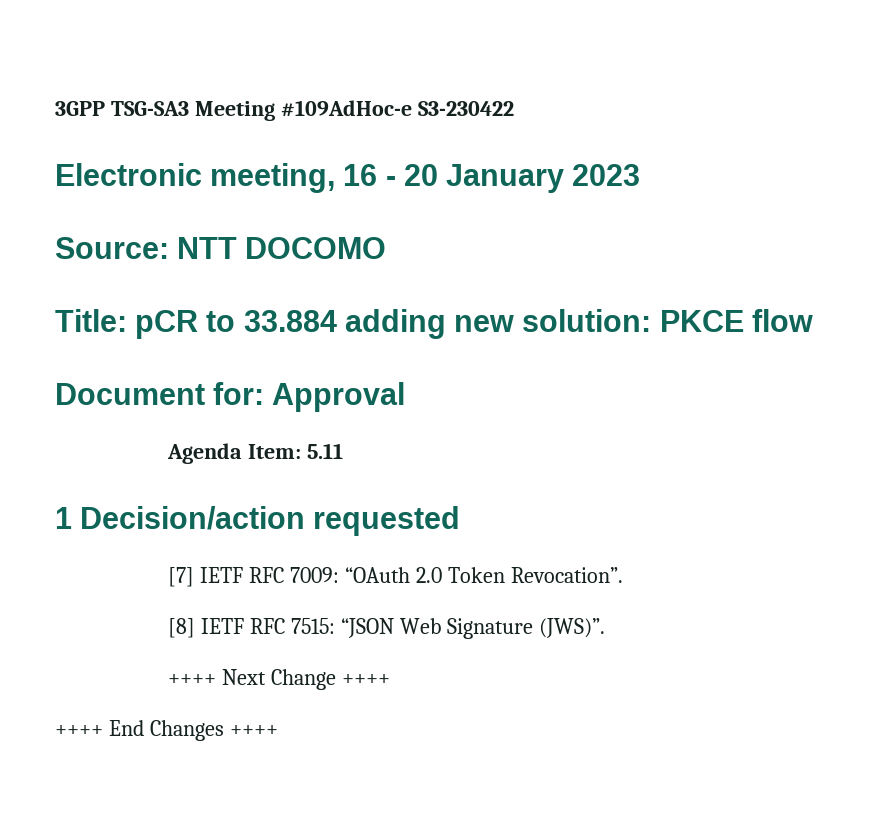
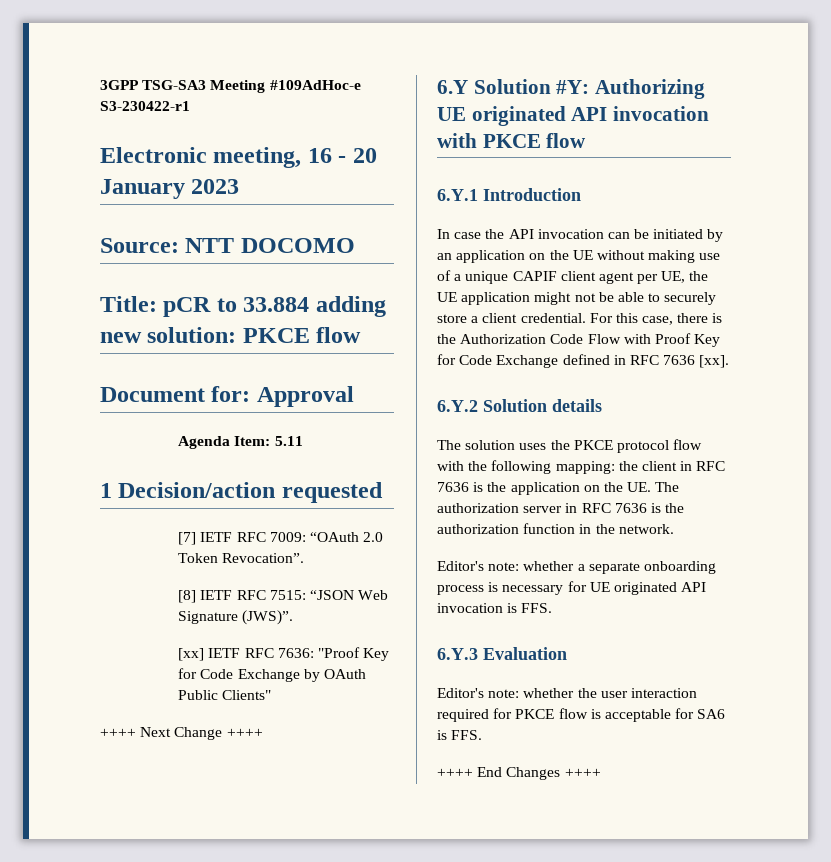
- 3GPP TSG-SA3 Meeting #109AdHoc-e S3-230422
+ 3GPP TSG-SA3 Meeting #109AdHoc-e S3-230422-r1
+ [xx] IETF RFC 7636: "Proof Key for Code Exchange by OAuth Public Clients"
  ++++ Next Change ++++
+ 6.Y Solution #Y: Authorizing UE originated API invocation with PKCE flow
+ 6.Y.1 Introduction
+ In case the API invocation can be initiated by an application on the UE without making use of a unique CAPIF client agent per UE, the UE application might not be able to securely store a client credential. For this case, there is the Authorization Code Flow with Proof Key for Code Exchange defined in RFC 7636 [xx].
+ 6.Y.2 Solution details
+ The solution uses the PKCE protocol flow with the following mapping: the client in RFC 7636 is the application on the UE. The authorization server in RFC 7636 is the authorization function in the network.
+ Editor's note: whether a separate onboarding process is necessary for UE originated API invocation is FFS.
+ 6.Y.3 Evaluation
+ Editor's note: whether the user interaction required for PKCE flow is acceptable for SA6 is FFS.

